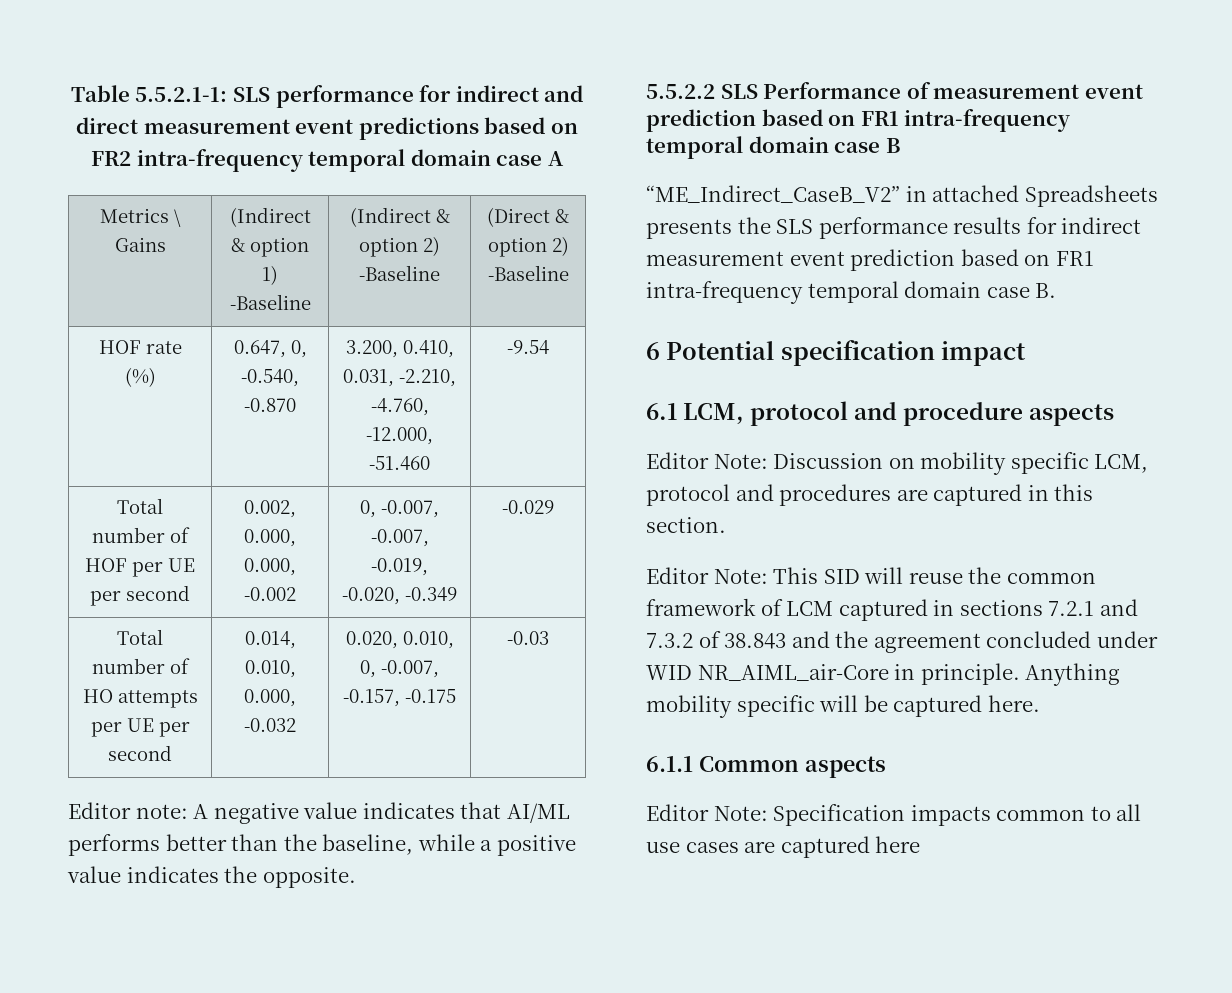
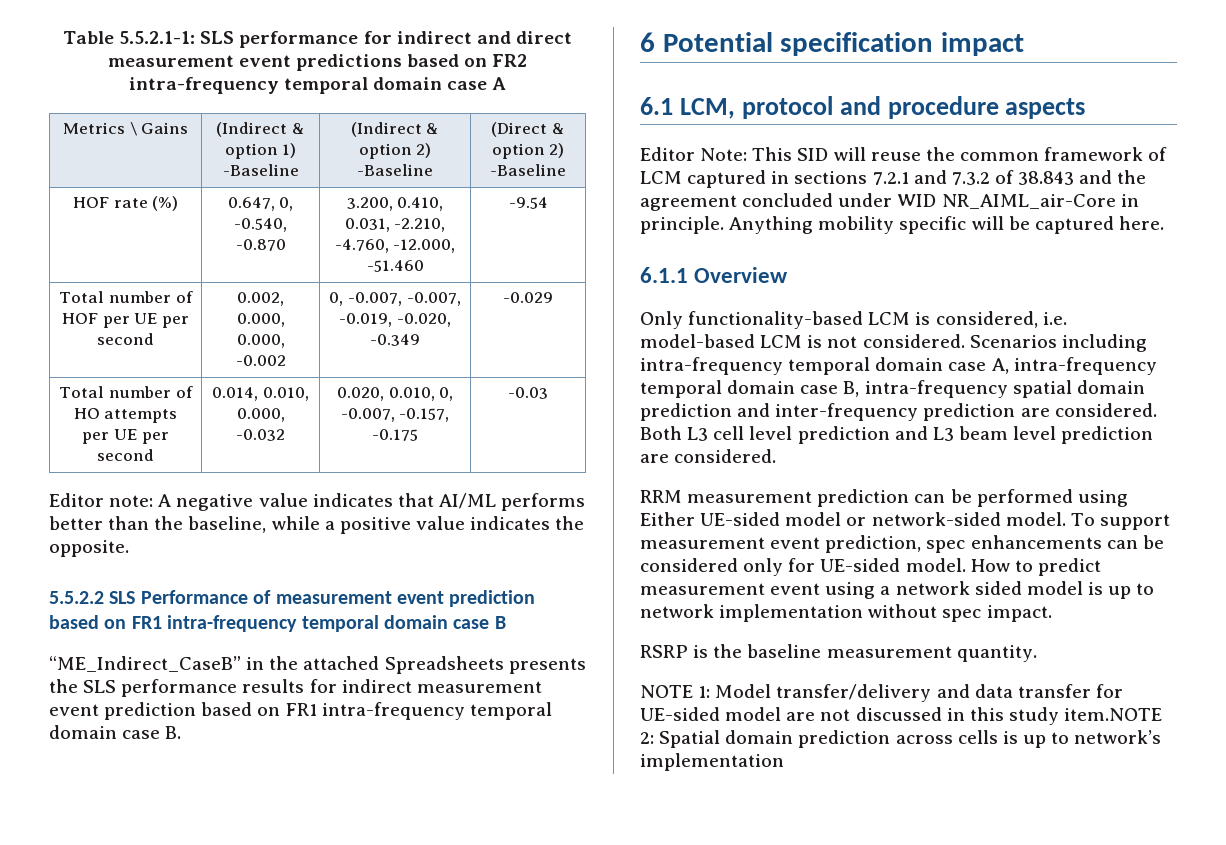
- “ME_Indirect_CaseB_V2” in attached Spreadsheets presents the SLS performance results for indirect measurement event prediction based on FR1 intra-frequency temporal domain case B.
+ “ME_Indirect_CaseB” in the attached Spreadsheets presents the SLS performance results for indirect measurement event prediction based on FR1 intra-frequency temporal domain case B.
- Editor Note: Discussion on mobility specific LCM, protocol and procedures are captured in this section.
- 6.1.1 Common aspects
- Editor Note: Specification impacts common to all use cases are captured here
+ 6.1.1 Overview
+ Only functionality-based LCM is considered, i.e. model-based LCM is not considered. Scenarios including intra-frequency temporal domain case A, intra-frequency temporal domain case B, intra-frequency spatial domain prediction and inter-frequency prediction are considered. Both L3 cell level prediction and L3 beam level prediction are considered.
+ RRM measurement prediction can be performed using Either UE-sided model or network-sided model. To support measurement event prediction, spec enhancements can be considered only for UE-sided model. How to predict measurement event using a network sided model is up to network implementation without spec impact.
+ RSRP is the baseline measurement quantity.
+ NOTE 1: Model transfer/delivery and data transfer for UE-sided model are not discussed in this study item.NOTE 2: Spatial domain prediction across cells is up to network’s implementation

